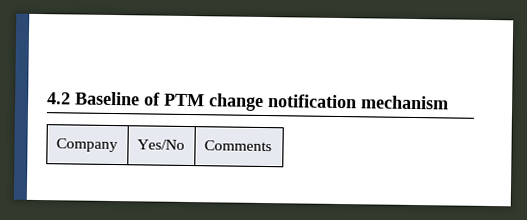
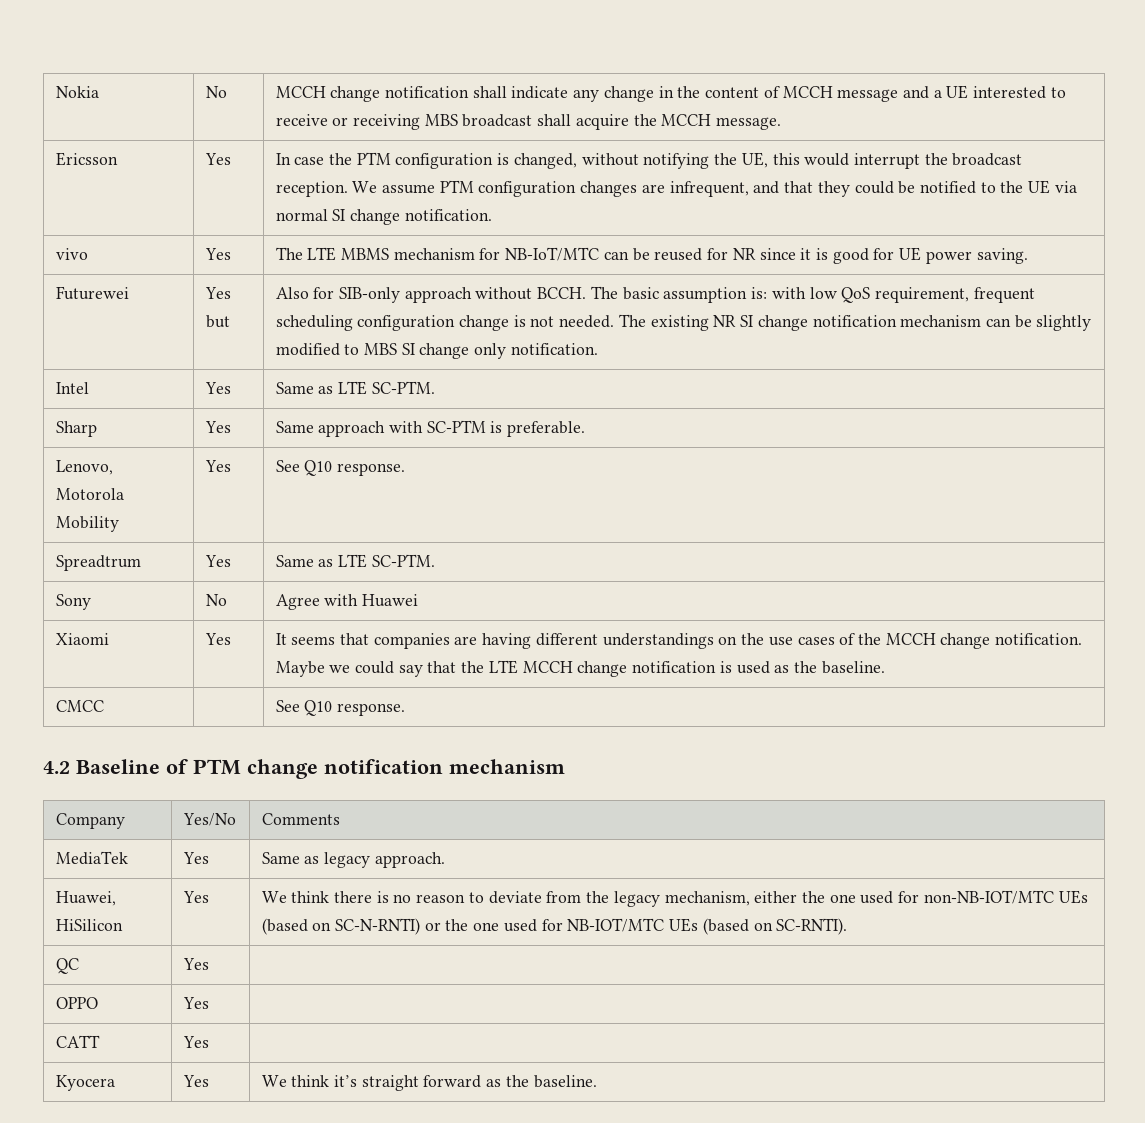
+ Nokia | No | MCCH change notification shall indicate any change in the content of MCCH message and a UE interested to receive or receiving MBS broadcast shall acquire the MCCH message.
+ Ericsson | Yes | In case the PTM configuration is changed, without notifying the UE, this would interrupt the broadcast reception. We assume PTM configuration changes are infrequent, and that they could be notified to the UE via normal SI change notification.
+ vivo | Yes | The LTE MBMS mechanism for NB-IoT/MTC can be reused for NR since it is good for UE power saving.
+ Futurewei | Yes but | Also for SIB-only approach without BCCH. The basic assumption is: with low QoS requirement, frequent scheduling configuration change is not needed. The existing NR SI change notification mechanism can be slightly modified to MBS SI change only notification.
+ Intel | Yes | Same as LTE SC-PTM.
+ Sharp | Yes | Same approach with SC-PTM is preferable.
+ Lenovo, Motorola Mobility | Yes | See Q10 response.
+ Spreadtrum | Yes | Same as LTE SC-PTM.
+ Sony | No | Agree with Huawei
+ Xiaomi | Yes | It seems that companies are having different understandings on the use cases of the MCCH change notification. Maybe we could say that the LTE MCCH change notification is used as the baseline.
+ CMCC | | See Q10 response.
+ MediaTek | Yes | Same as legacy approach.
+ Huawei, HiSilicon | Yes | We think there is no reason to deviate from the legacy mechanism, either the one used for non-NB-IOT/MTC UEs (based on SC-N-RNTI) or the one used for NB-IOT/MTC UEs (based on SC-RNTI).
+ QC | Yes |
+ OPPO | Yes |
+ CATT | Yes |
+ Kyocera | Yes | We think it’s straight forward as the baseline.

